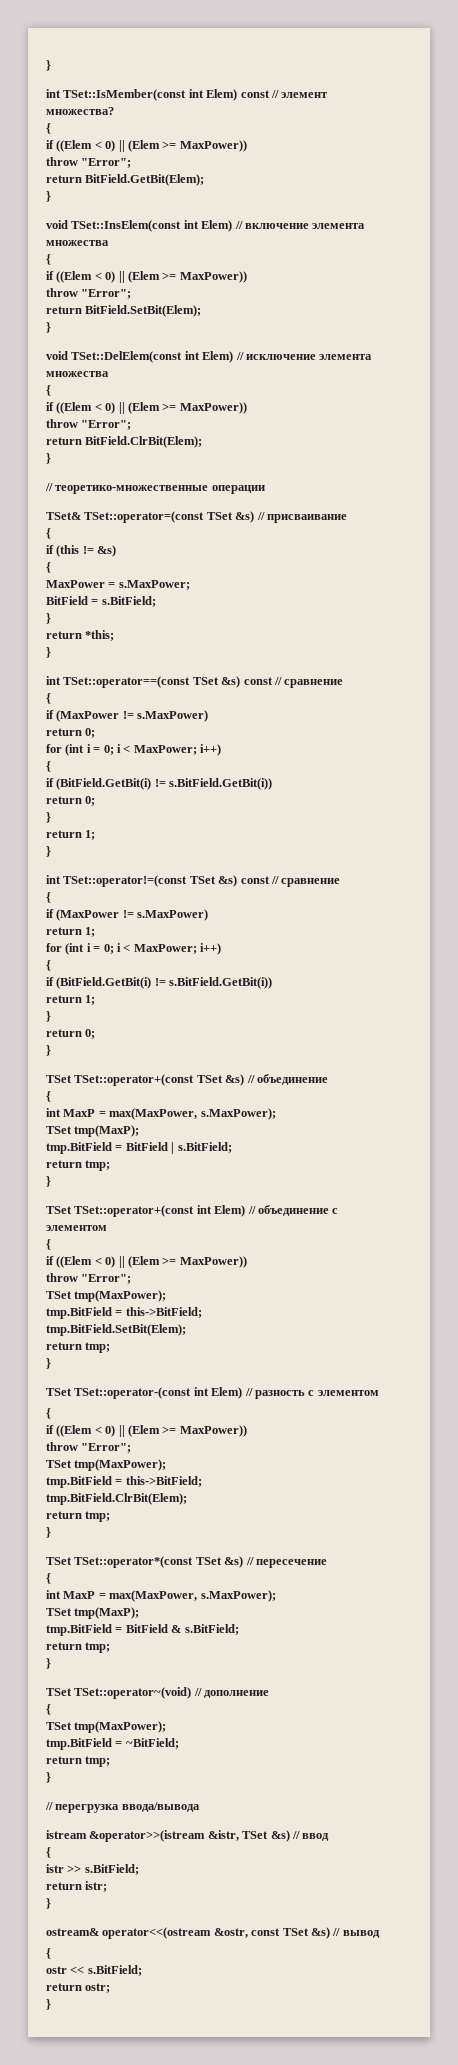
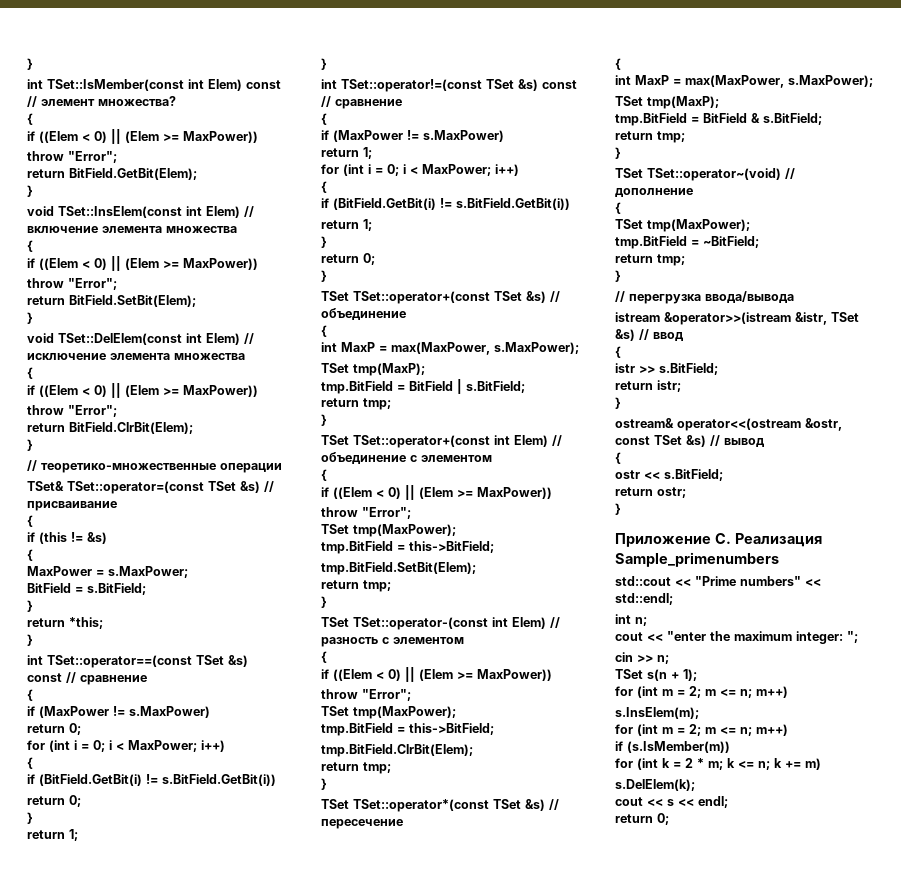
+ Приложение С. Реализация Sample_primenumbers
+ std::cout << "Prime numbers" << std::endl;
+ int n;
+ cout << "enter the maximum integer: ";
+ cin >> n;
+ TSet s(n + 1);
+ for (int m = 2; m <= n; m++)
+ s.InsElem(m);
+ for (int m = 2; m <= n; m++)
+ if (s.IsMember(m))
+ for (int k = 2 * m; k <= n; k += m)
+ s.DelElem(k);
+ cout << s << endl;
+ return 0;

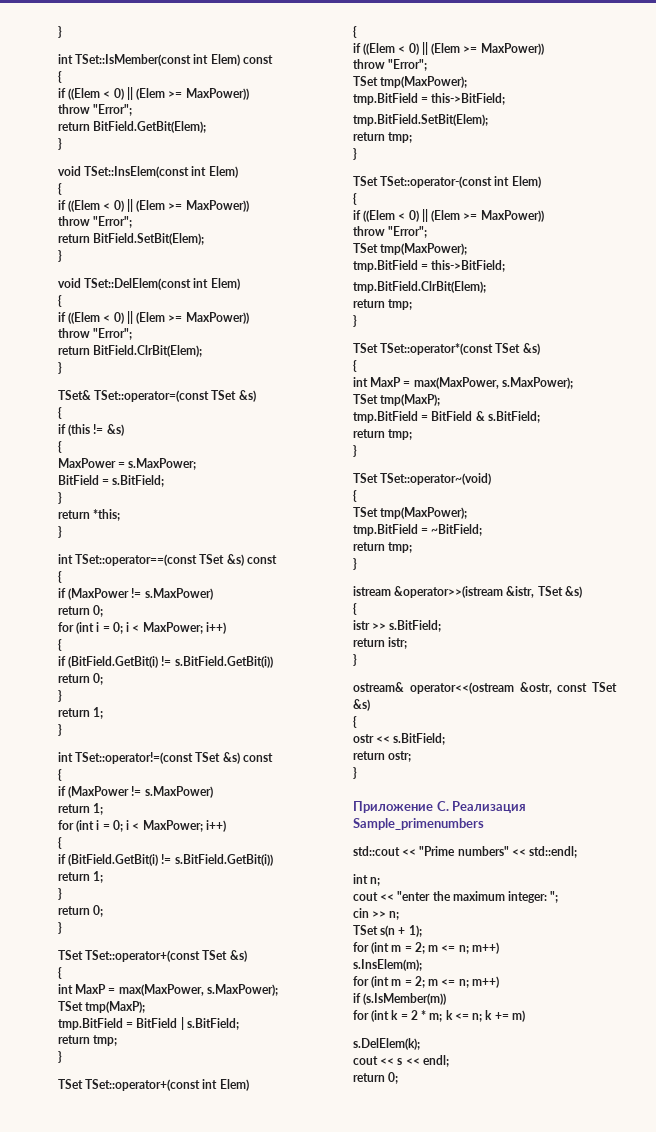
- int TSet::IsMember(const int Elem) const // элемент множества?
+ int TSet::IsMember(const int Elem) const
- void TSet::InsElem(const int Elem) // включение элемента множества
+ void TSet::InsElem(const int Elem)
- void TSet::DelElem(const int Elem) // исключение элемента множества
+ void TSet::DelElem(const int Elem)
- // теоретико-множественные операции
- TSet& TSet::operator=(const TSet &s) // присваивание
+ TSet& TSet::operator=(const TSet &s)
- int TSet::operator==(const TSet &s) const // сравнение
+ int TSet::operator==(const TSet &s) const
- int TSet::operator!=(const TSet &s) const // сравнение
+ int TSet::operator!=(const TSet &s) const
- TSet TSet::operator+(const TSet &s) // объединение
+ TSet TSet::operator+(const TSet &s)
- TSet TSet::operator+(const int Elem) // объединение с элементом
+ TSet TSet::operator+(const int Elem)
- TSet TSet::operator-(const int Elem) // разность с элементом
+ TSet TSet::operator-(const int Elem)
- TSet TSet::operator*(const TSet &s) // пересечение
+ TSet TSet::operator*(const TSet &s)
- TSet TSet::operator~(void) // дополнение
+ TSet TSet::operator~(void)
- // перегрузка ввода/вывода
- istream &operator>>(istream &istr, TSet &s) // ввод
+ istream &operator>>(istream &istr, TSet &s)
- ostream& operator<<(ostream &ostr, const TSet &s) // вывод
+ ostream& operator<<(ostream &ostr, const TSet &s)

